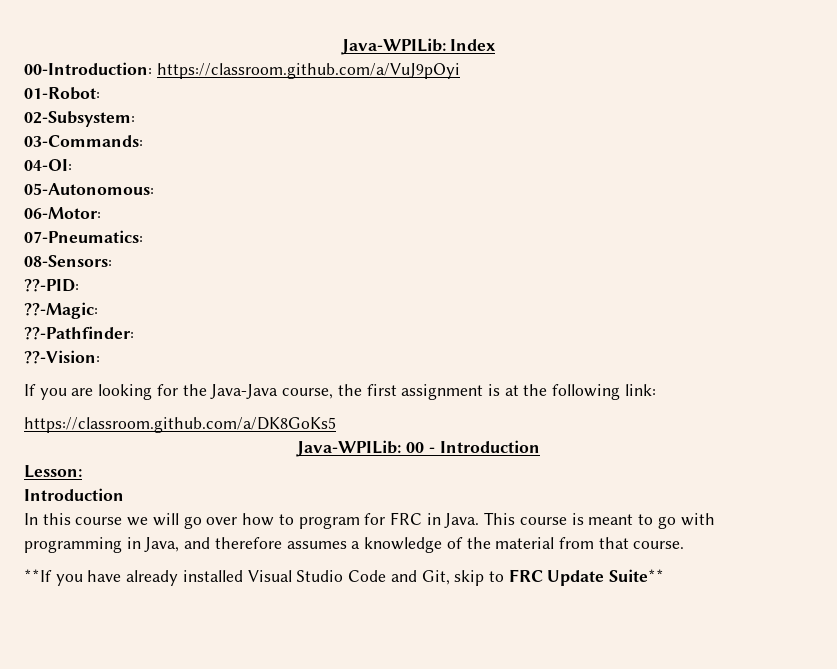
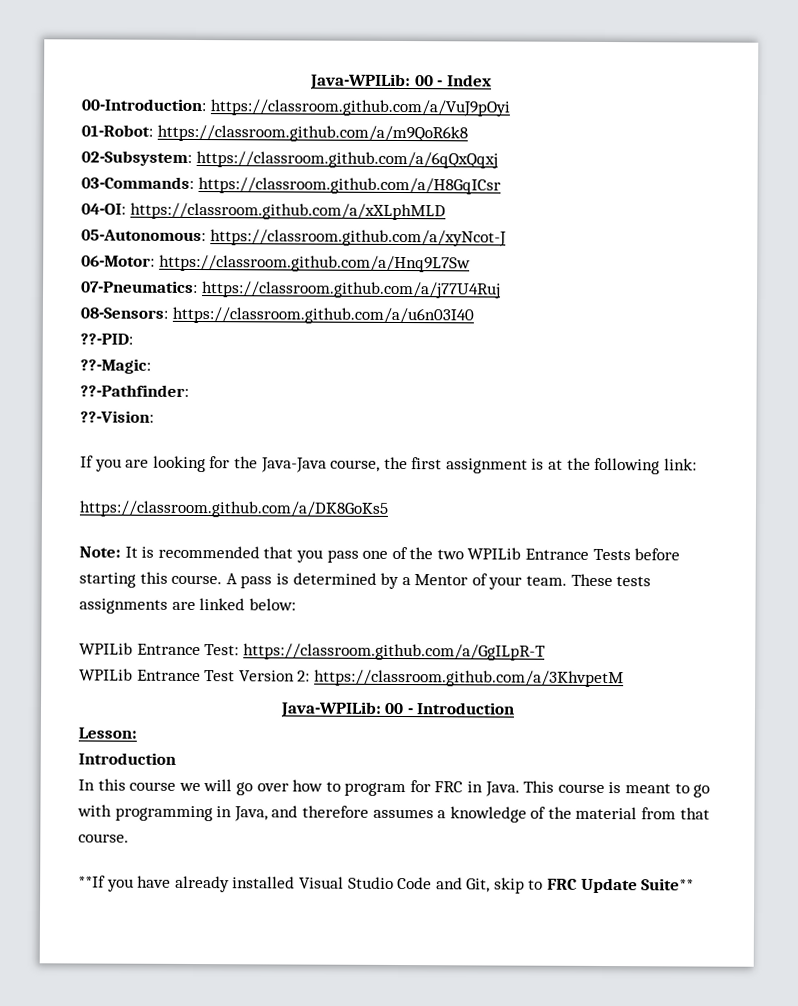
- Java-WPILib: Index
+ Java-WPILib: 00 - Index
- 01-Robot:
+ 01-Robot: https://classroom.github.com/a/m9QoR6k8
- 02-Subsystem:
+ 02-Subsystem: https://classroom.github.com/a/6qQxQqxj
- 03-Commands:
+ 03-Commands: https://classroom.github.com/a/H8GqICsr
- 04-OI:
+ 04-OI: https://classroom.github.com/a/xXLphMLD
- 05-Autonomous:
+ 05-Autonomous: https://classroom.github.com/a/xyNcot-J
- 06-Motor:
+ 06-Motor: https://classroom.github.com/a/Hnq9L7Sw
- 07-Pneumatics:
+ 07-Pneumatics: https://classroom.github.com/a/j77U4Ruj
- 08-Sensors:
+ 08-Sensors: https://classroom.github.com/a/u6n03I40
+ Note: It is recommended that you pass one of the two WPILib Entrance Tests before starting this course. A pass is determined by a Mentor of your team. These tests assignments are linked below:
+ WPILib Entrance Test: https://classroom.github.com/a/GgILpR-T
+ WPILib Entrance Test Version 2: https://classroom.github.com/a/3KhvpetM

